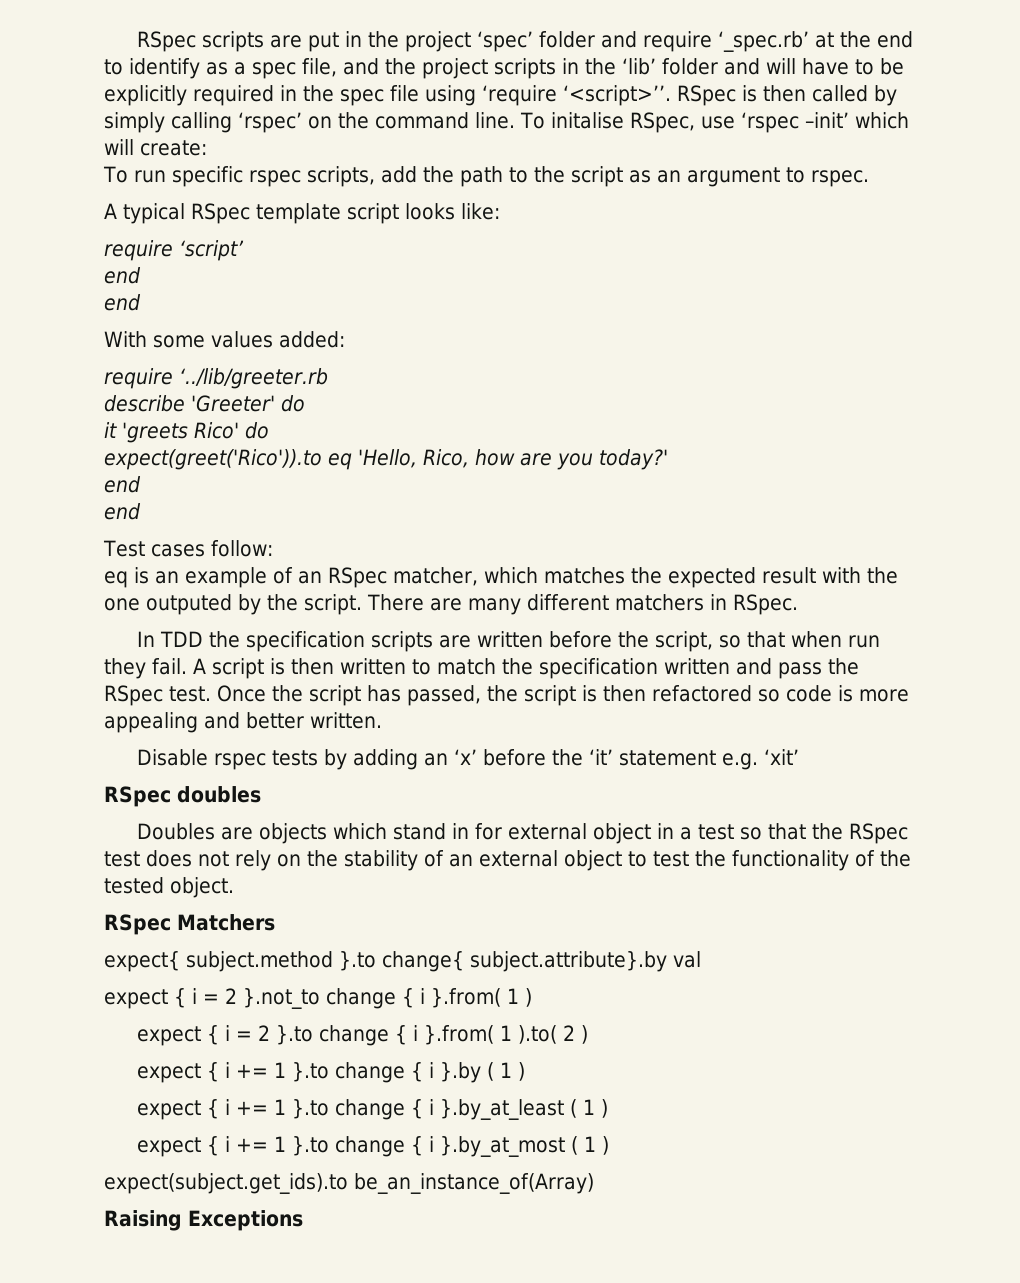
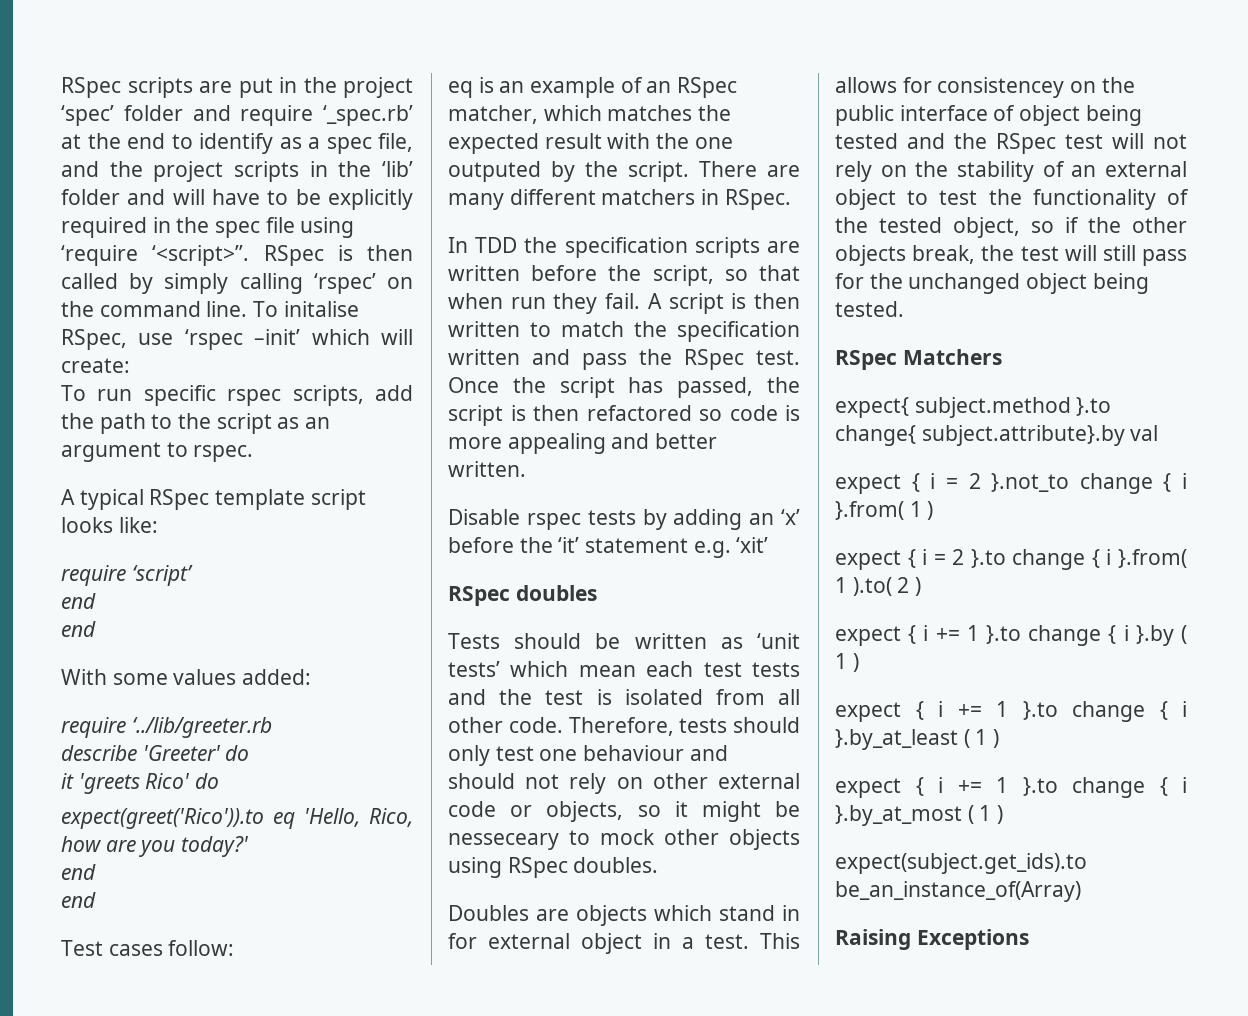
+ Tests should be written as ‘unit tests’ which mean each test tests and the test is isolated from all other code. Therefore, tests should only test one behaviour and should not rely on other external code or objects, so it might be nesseceary to mock other objects using RSpec doubles.
- Doubles are objects which stand in for external object in a test so that the RSpec test does not rely on the stability of an external object to test the functionality of the tested object.
+ Doubles are objects which stand in for external object in a test. This allows for consistencey on the public interface of object being tested and the RSpec test will not rely on the stability of an external object to test the functionality of the tested object, so if the other objects break, the test will still pass for the unchanged object being tested.

